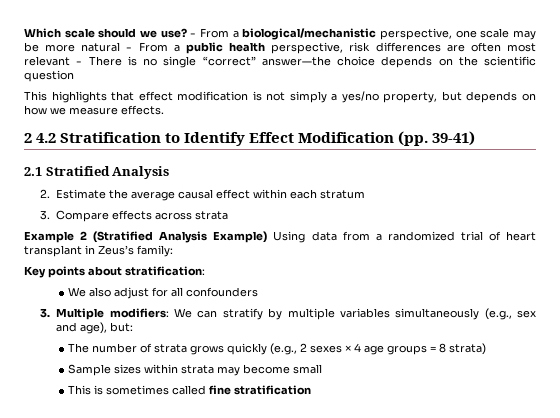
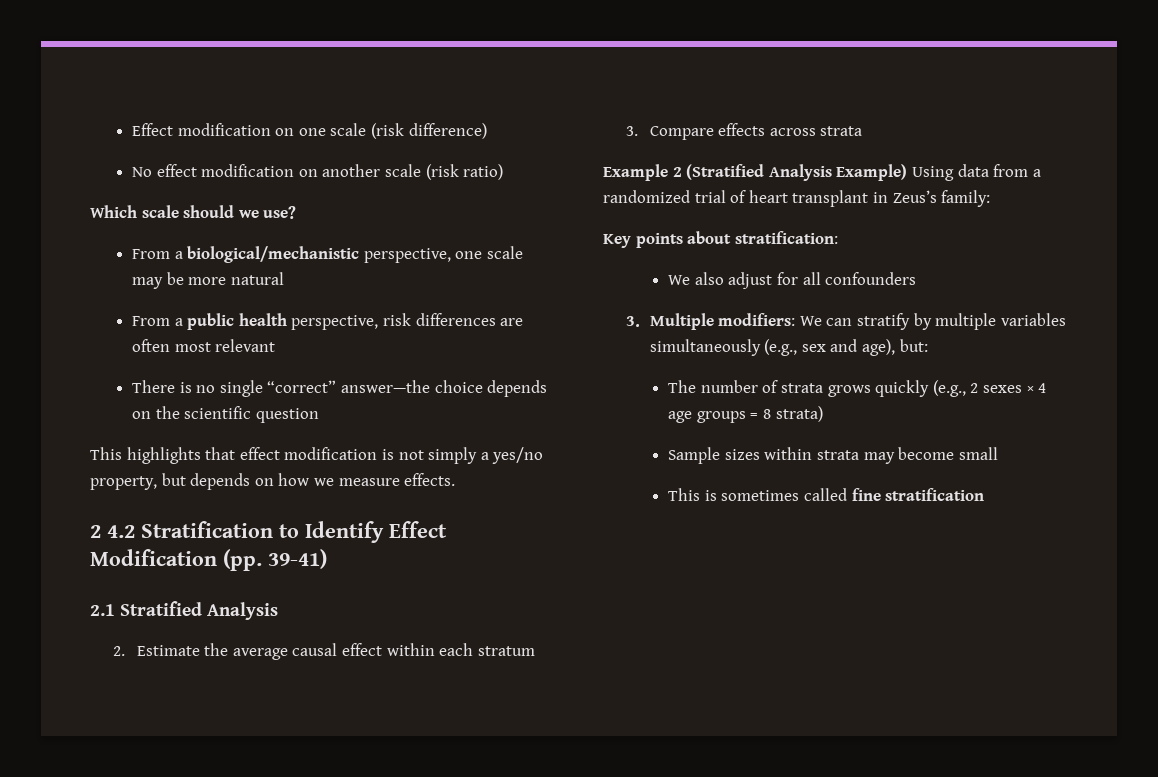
+ Effect modification on one scale (risk difference)
+ No effect modification on another scale (risk ratio)
- Which scale should we use? - From a biological/mechanistic perspective, one scale may be more natural - From a public health perspective, risk differences are often most relevant - There is no single “correct” answer—the choice depends on the scientific question
+ Which scale should we use?
+ From a biological/mechanistic perspective, one scale may be more natural
+ From a public health perspective, risk differences are often most relevant
+ There is no single “correct” answer—the choice depends on the scientific question

